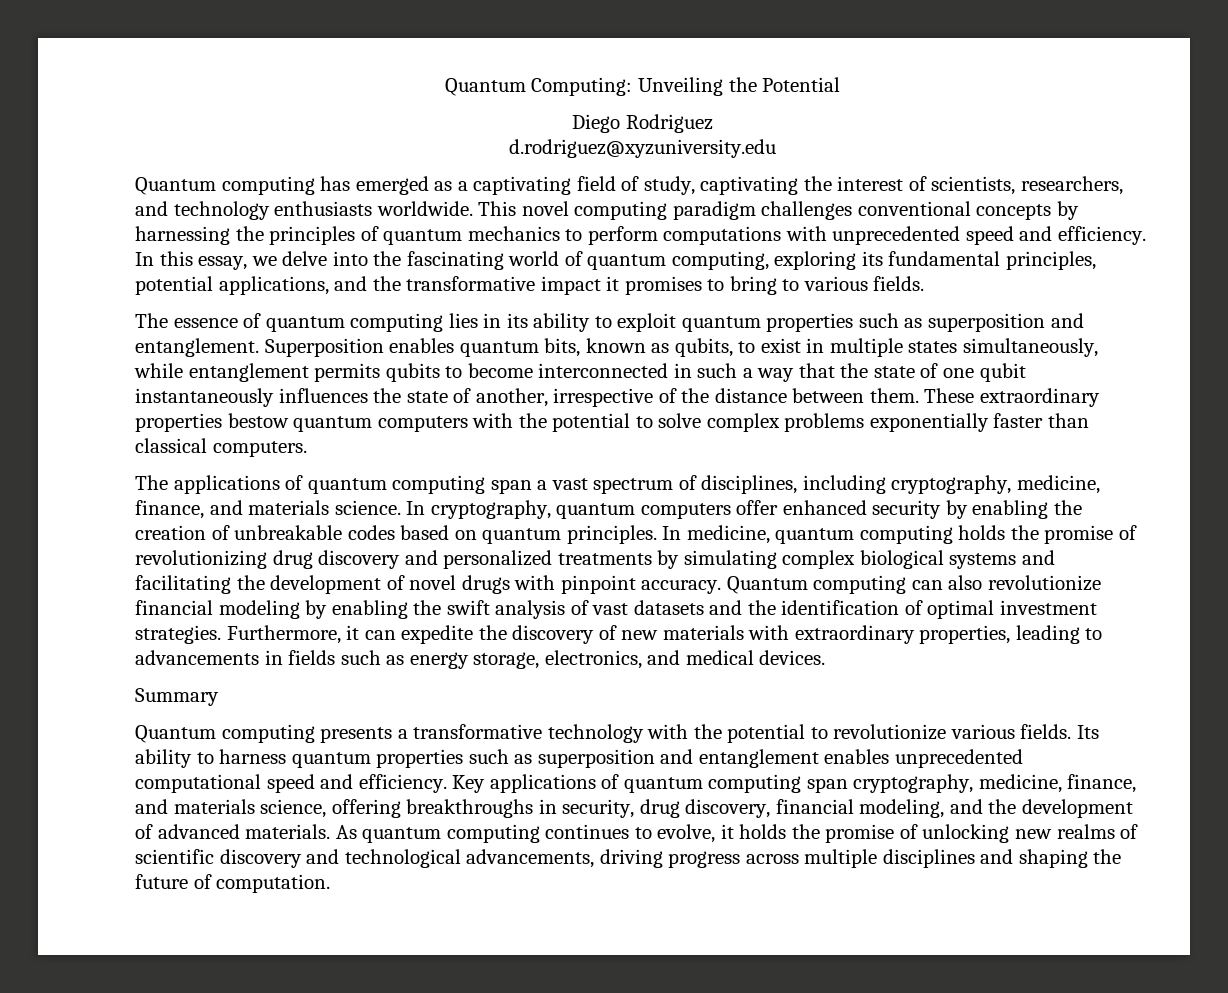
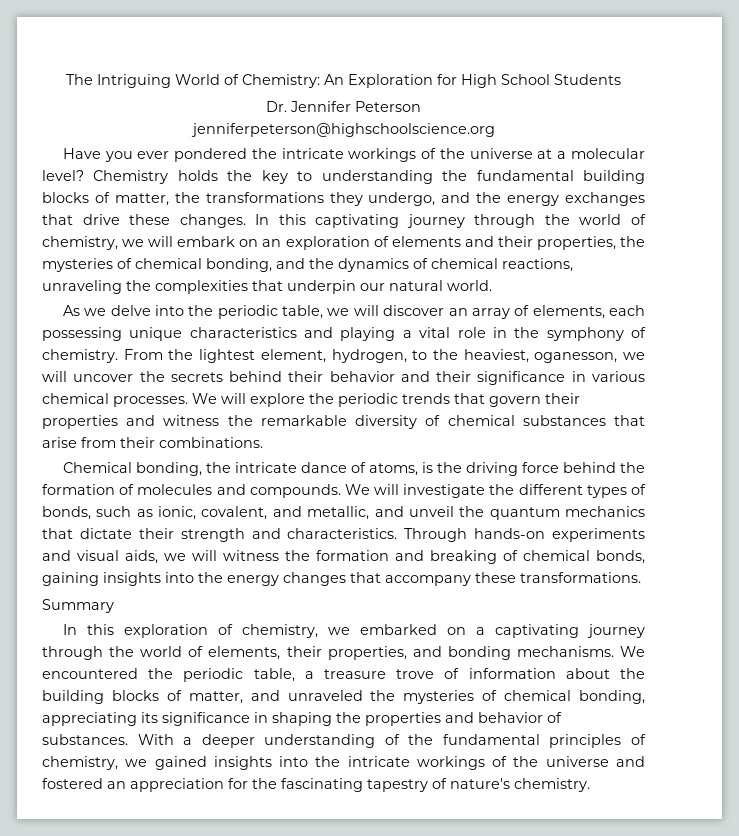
- Quantum Computing: Unveiling the Potential
- Diego Rodriguez
- d.rodriguez@xyzuniversity.edu
- Quantum computing has emerged as a captivating field of study, captivating the interest of scientists, researchers, and technology enthusiasts worldwide. This novel computing paradigm challenges conventional concepts by harnessing the principles of quantum mechanics to perform computations with unprecedented speed and efficiency. In this essay, we delve into the fascinating world of quantum computing, exploring its fundamental principles, potential applications, and the transformative impact it promises to bring to various fields.
- The essence of quantum computing lies in its ability to exploit quantum properties such as superposition and entanglement. Superposition enables quantum bits, known as qubits, to exist in multiple states simultaneously, while entanglement permits qubits to become interconnected in such a way that the state of one qubit instantaneously influences the state of another, irrespective of the distance between them. These extraordinary properties bestow quantum computers with the potential to solve complex problems exponentially faster than classical computers.
- The applications of quantum computing span a vast spectrum of disciplines, including cryptography, medicine, finance, and materials science. In cryptography, quantum computers offer enhanced security by enabling the creation of unbreakable codes based on quantum principles. In medicine, quantum computing holds the promise of revolutionizing drug discovery and personalized treatments by simulating complex biological systems and facilitating the development of novel drugs with pinpoint accuracy. Quantum computing can also revolutionize financial modeling by enabling the swift analysis of vast datasets and the identification of optimal investment strategies. Furthermore, it can expedite the discovery of new materials with extraordinary properties, leading to advancements in fields such as energy storage, electronics, and medical devices.
+ The Intriguing World of Chemistry: An Exploration for High School Students
+ Dr. Jennifer Peterson
+ jenniferpeterson@highschoolscience.org
+ Have you ever pondered the intricate workings of the universe at a molecular level? Chemistry holds the key to understanding the fundamental building blocks of matter, the transformations they undergo, and the energy exchanges that drive these changes. In this captivating journey through the world of chemistry, we will embark on an exploration of elements and their properties, the mysteries of chemical bonding, and the dynamics of chemical reactions, unraveling the complexities that underpin our natural world.
+ As we delve into the periodic table, we will discover an array of elements, each possessing unique characteristics and playing a vital role in the symphony of chemistry. From the lightest element, hydrogen, to the heaviest, oganesson, we will uncover the secrets behind their behavior and their significance in various chemical processes. We will explore the periodic trends that govern their properties and witness the remarkable diversity of chemical substances that arise from their combinations.
+ Chemical bonding, the intricate dance of atoms, is the driving force behind the formation of molecules and compounds. We will investigate the different types of bonds, such as ionic, covalent, and metallic, and unveil the quantum mechanics that dictate their strength and characteristics. Through hands-on experiments and visual aids, we will witness the formation and breaking of chemical bonds, gaining insights into the energy changes that accompany these transformations.
  Summary
- Quantum computing presents a transformative technology with the potential to revolutionize various fields. Its ability to harness quantum properties such as superposition and entanglement enables unprecedented computational speed and efficiency. Key applications of quantum computing span cryptography, medicine, finance, and materials science, offering breakthroughs in security, drug discovery, financial modeling, and the development of advanced materials. As quantum computing continues to evolve, it holds the promise of unlocking new realms of scientific discovery and technological advancements, driving progress across multiple disciplines and shaping the future of computation.
+ In this exploration of chemistry, we embarked on a captivating journey through the world of elements, their properties, and bonding mechanisms. We encountered the periodic table, a treasure trove of information about the building blocks of matter, and unraveled the mysteries of chemical bonding, appreciating its significance in shaping the properties and behavior of substances. With a deeper understanding of the fundamental principles of chemistry, we gained insights into the intricate workings of the universe and fostered an appreciation for the fascinating tapestry of nature's chemistry.

